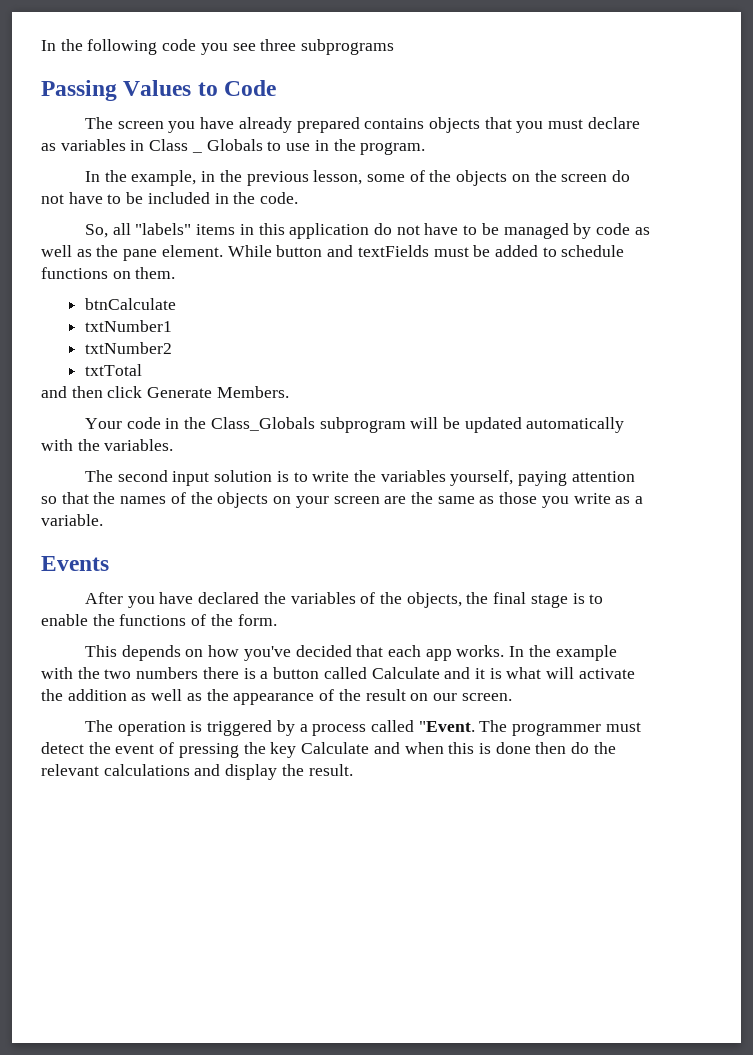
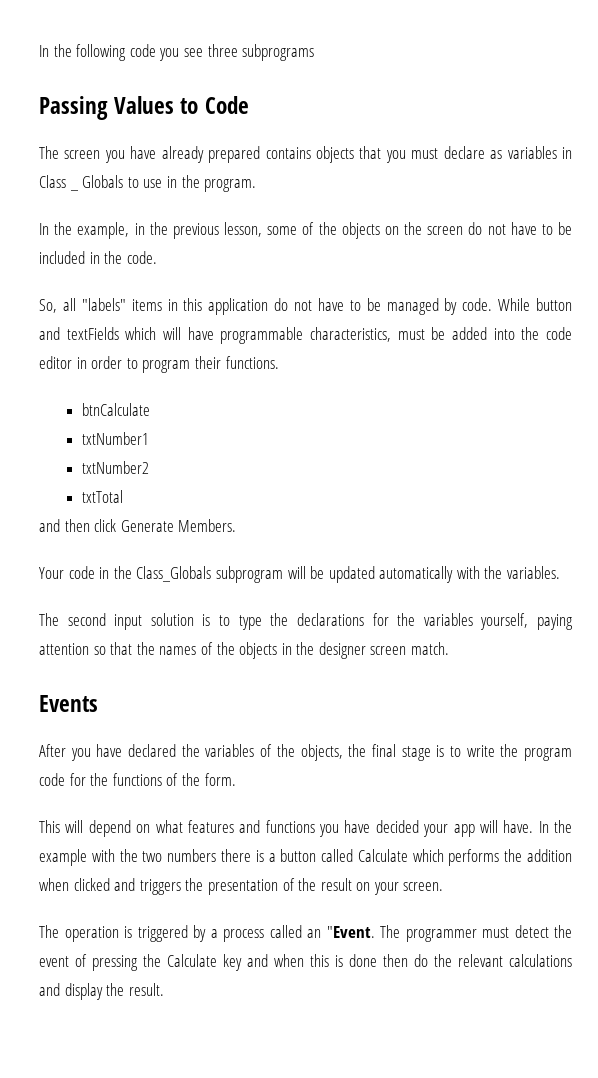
- So, all "labels" items in this application do not have to be managed by code as well as the pane element. While button and textFields must be added to schedule functions on them.
+ So, all "labels" items in this application do not have to be managed by code. While button and textFields which will have programmable characteristics, must be added into the code editor in order to program their functions.
- The second input solution is to write the variables yourself, paying attention so that the names of the objects on your screen are the same as those you write as a variable.
+ The second input solution is to type the declarations for the variables yourself, paying attention so that the names of the objects in the designer screen match.
- After you have declared the variables of the objects, the final stage is to enable the functions of the form.
+ After you have declared the variables of the objects, the final stage is to write the program code for the functions of the form.
- This depends on how you've decided that each app works.
+ This will depend on what features and functions you have decided your app will have.
- In the example with the two numbers there is a button called Calculate and it is what will activate the addition as well as the appearance of the result on our screen.
+ In the example with the two numbers there is a button called Calculate which performs the addition when clicked and triggers the presentation of the result on your screen.
- The operation is triggered by a process called "Event.
+ The operation is triggered by a process called an "Event.
- The programmer must detect the event of pressing the key Calculate and when this is done then do the relevant calculations and display the result.
+ The programmer must detect the event of pressing the Calculate key and when this is done then do the relevant calculations and display the result.

